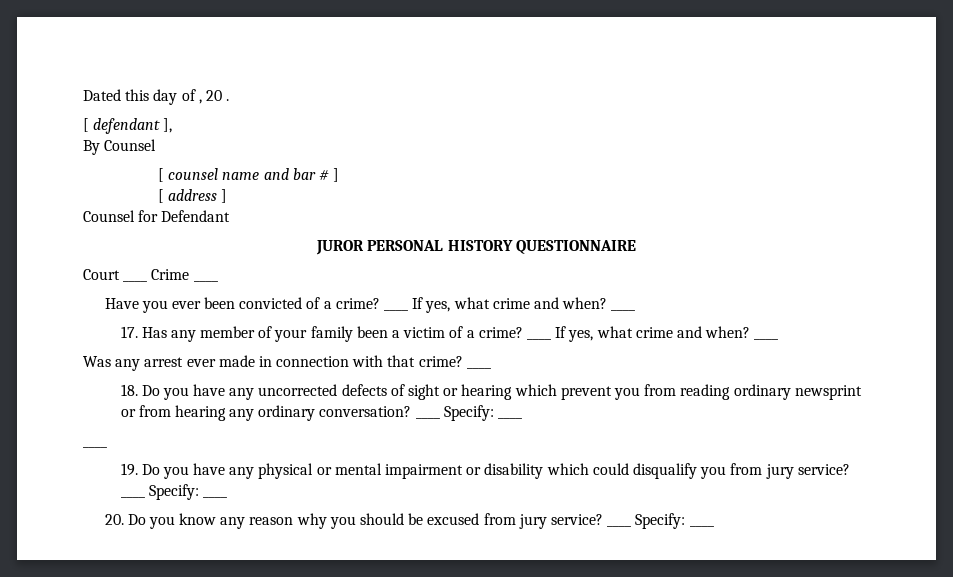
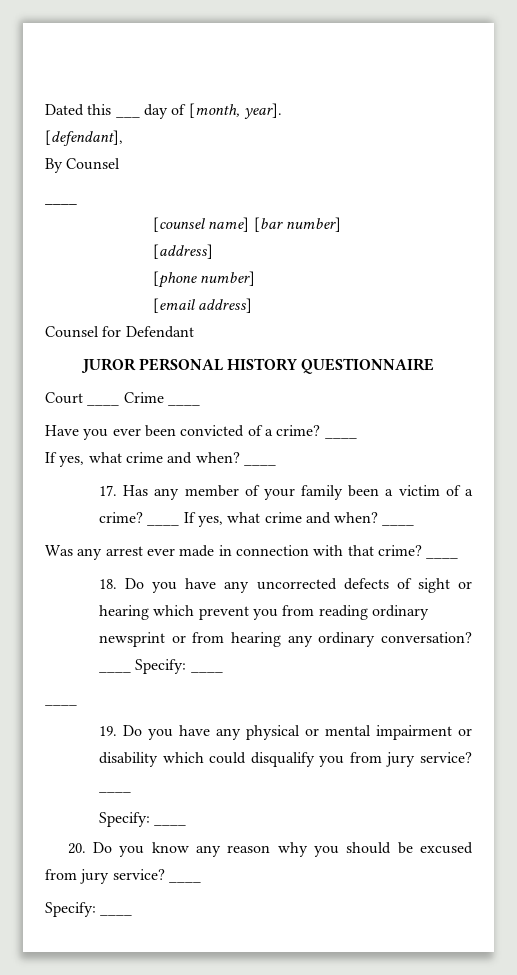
- Dated this day of , 20 .
- [ defendant ],
+ Dated this ___ day of [month, year].
+ [defendant],
  By Counsel
- [ counsel name and bar # ]
- [ address ]
+ ____
+ [counsel name] [bar number]
+ [address]
+ [phone number]
+ [email address]
- Have you ever been convicted of a crime? ____ If yes, what crime and when?
+ Have you ever been convicted of a crime? ____
+ If yes, what crime and when?
- 19. Do you have any physical or mental impairment or disability which could disqualify you from jury service? ____ Specify: ____
+ 19. Do you have any physical or mental impairment or disability which could disqualify you from jury service? ____
+ Specify: ____
- 20. Do you know any reason why you should be excused from jury service? ____ Specify: ____
+ 20. Do you know any reason why you should be excused from jury service? ____
+ Specify: ____

